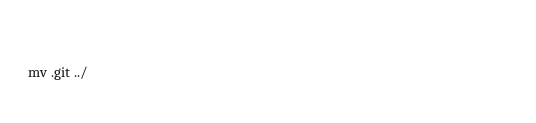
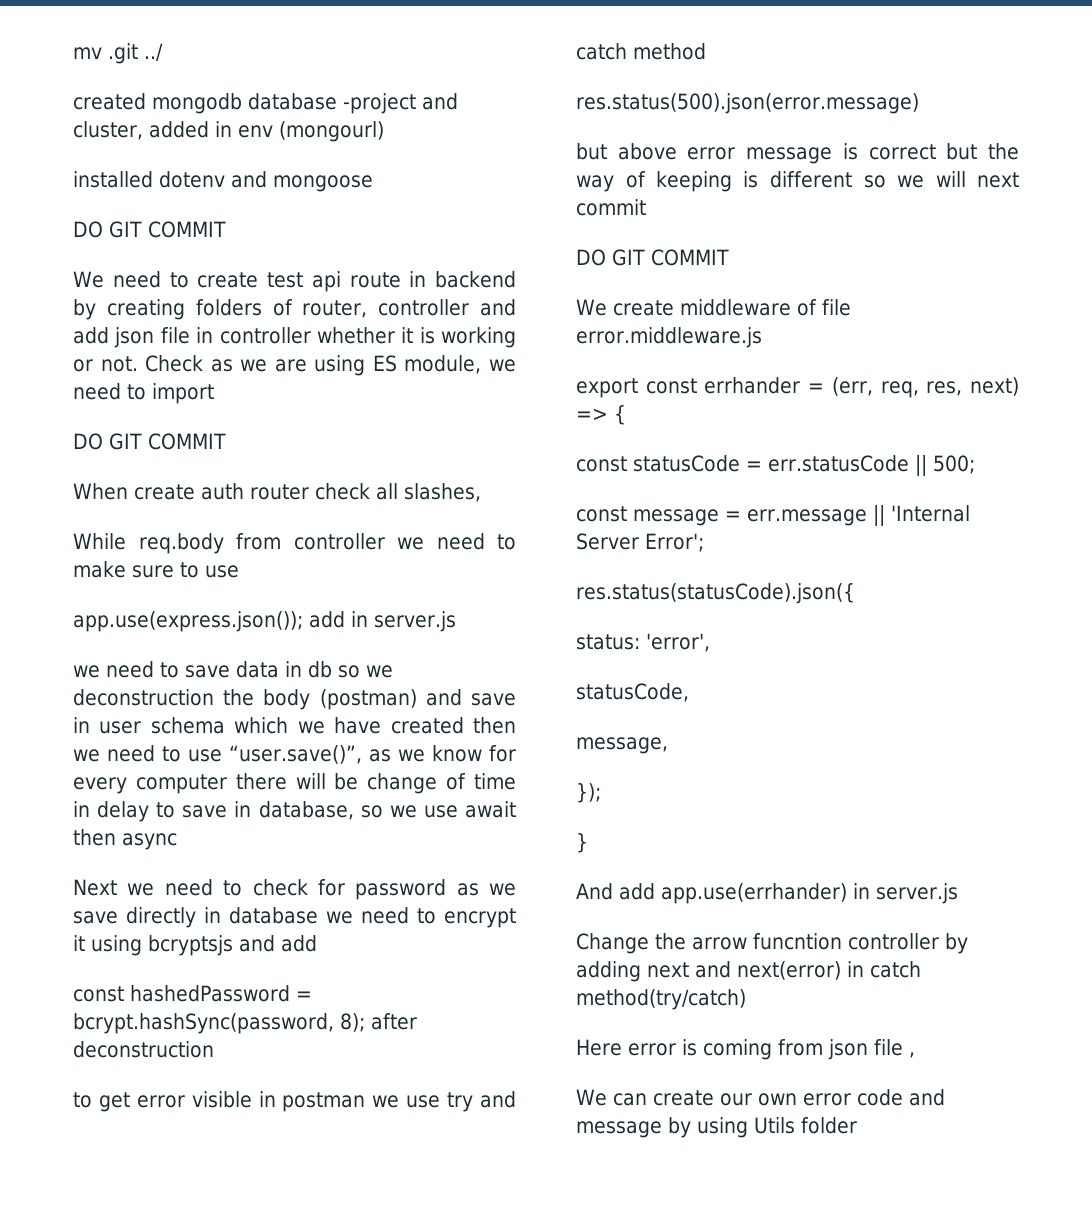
+ created mongodb database -project and cluster, added in env (mongourl)
+ installed dotenv and mongoose
+ DO GIT COMMIT
+ We need to create test api route in backend by creating folders of router, controller and add json file in controller whether it is working or not. Check as we are using ES module, we need to import
+ DO GIT COMMIT
+ When create auth router check all slashes,
+ While req.body from controller we need to make sure to use
+ app.use(express.json()); add in server.js
+ we need to save data in db so we deconstruction the body (postman) and save in user schema which we have created then we need to use “user.save()”, as we know for every computer there will be change of time in delay to save in database, so we use await then async
+ Next we need to check for password as we save directly in database we need to encrypt it using bcryptsjs and add
+ const hashedPassword = bcrypt.hashSync(password, 8); after deconstruction
+ to get error visible in postman we use try and catch method
+ res.status(500).json(error.message)
+ but above error message is correct but the way of keeping is different so we will next commit
+ DO GIT COMMIT
+ We create middleware of file error.middleware.js
+ export const errhander = (err, req, res, next) => {
+ const statusCode = err.statusCode || 500;
+ const message = err.message || 'Internal Server Error';
+ res.status(statusCode).json({
+ status: 'error',
+ statusCode,
+ message,
+ });
+ }
+ And add app.use(errhander) in server.js
+ Change the arrow funcntion controller by adding next and next(error) in catch method(try/catch)
+ Here error is coming from json file ,
+ We can create our own error code and message by using Utils folder

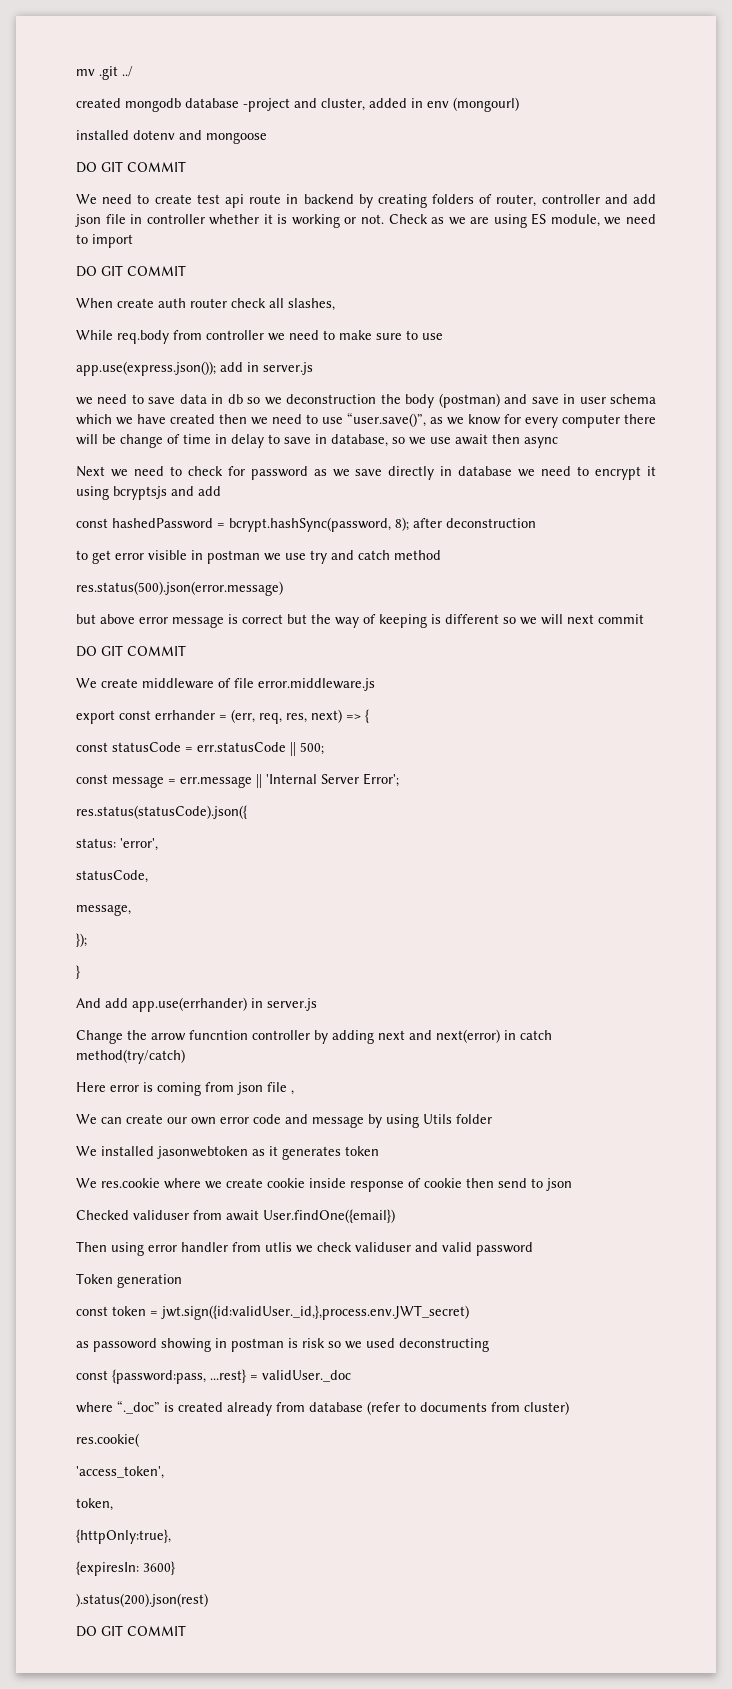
+ We installed jasonwebtoken as it generates token
+ We res.cookie where we create cookie inside response of cookie then send to json
+ Checked validuser from await User.findOne({email})
+ Then using error handler from utlis we check validuser and valid password
+ Token generation
+ const token = jwt.sign({id:validUser._id,},process.env.JWT_secret)
+ as passoword showing in postman is risk so we used deconstructing
+ const {password:pass, ...rest} = validUser._doc
+ where “._doc” is created already from database (refer to documents from cluster)
+ res.cookie(
+ 'access_token',
+ token,
+ {httpOnly:true},
+ {expiresIn: 3600}
+ ).status(200).json(rest)
+ DO GIT COMMIT

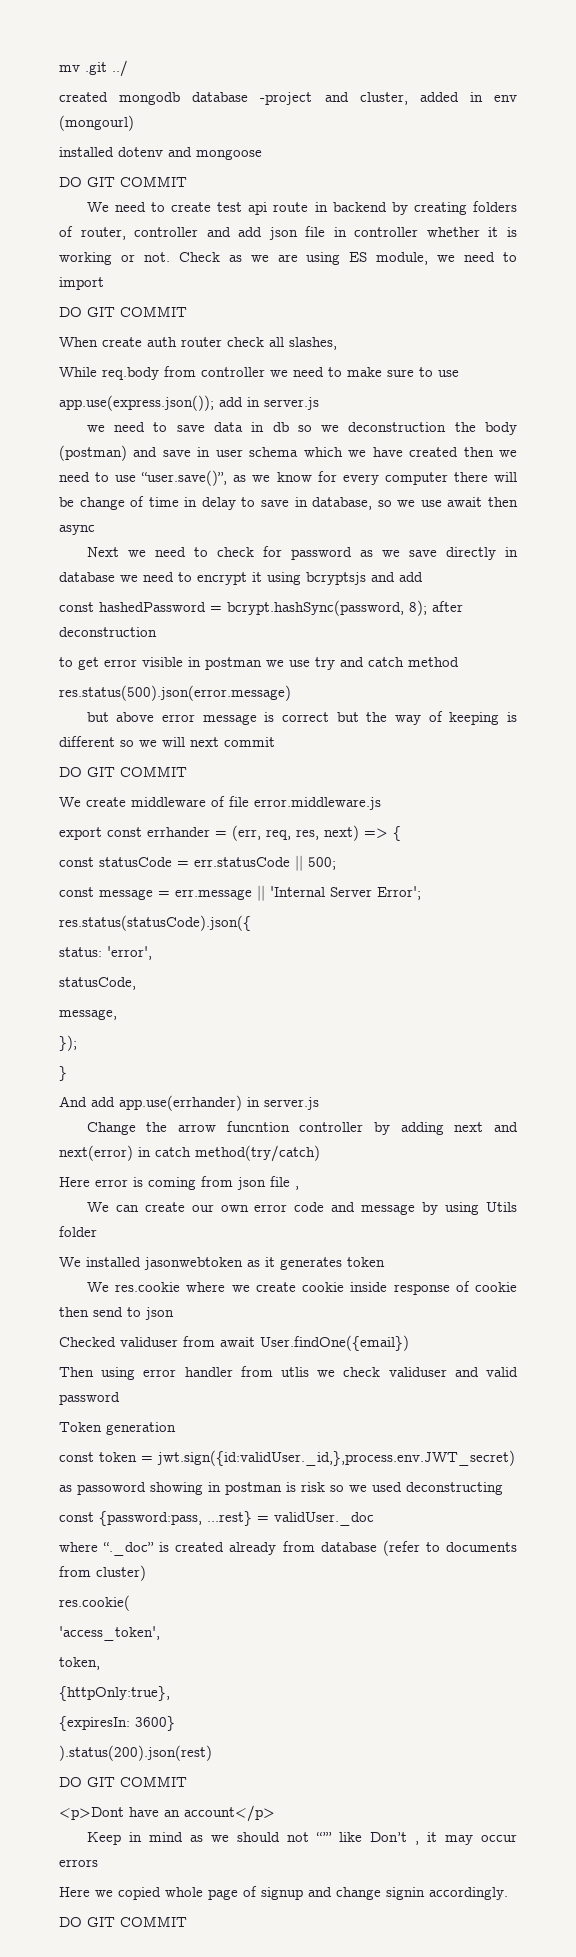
+ <p>Dont have an account</p>
+ Keep in mind as we should not “’” like Don’t , it may occur errors
+ Here we copied whole page of signup and change signin accordingly.
+ DO GIT COMMIT

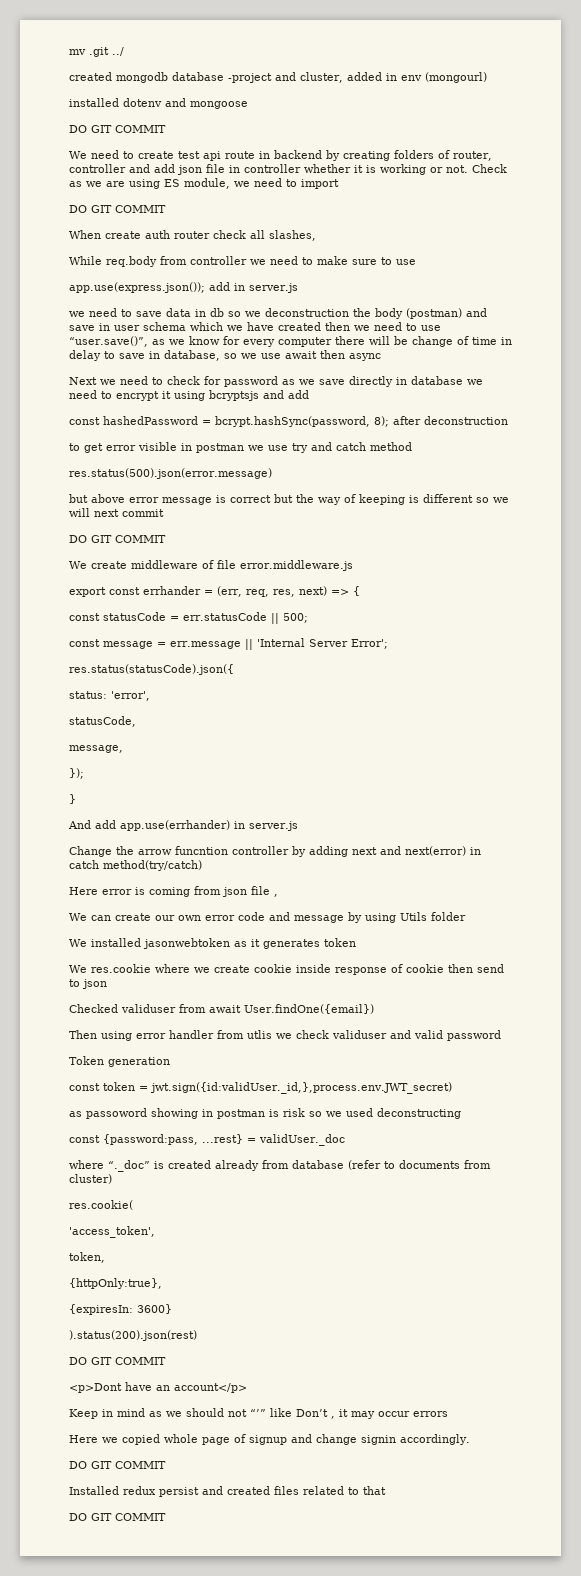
+ Installed redux persist and created files related to that
+ DO GIT COMMIT

